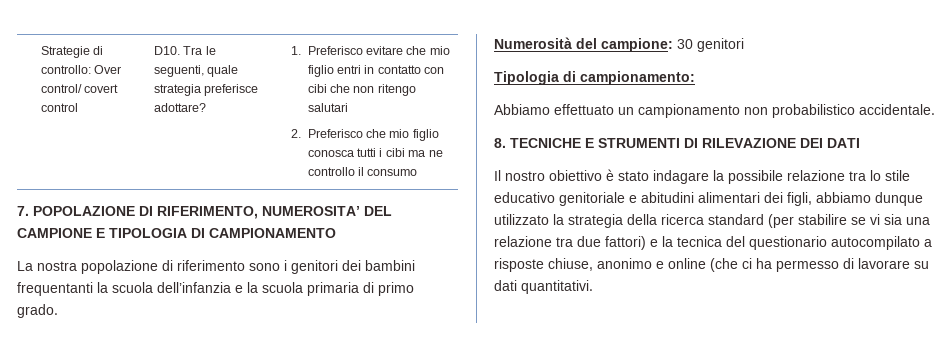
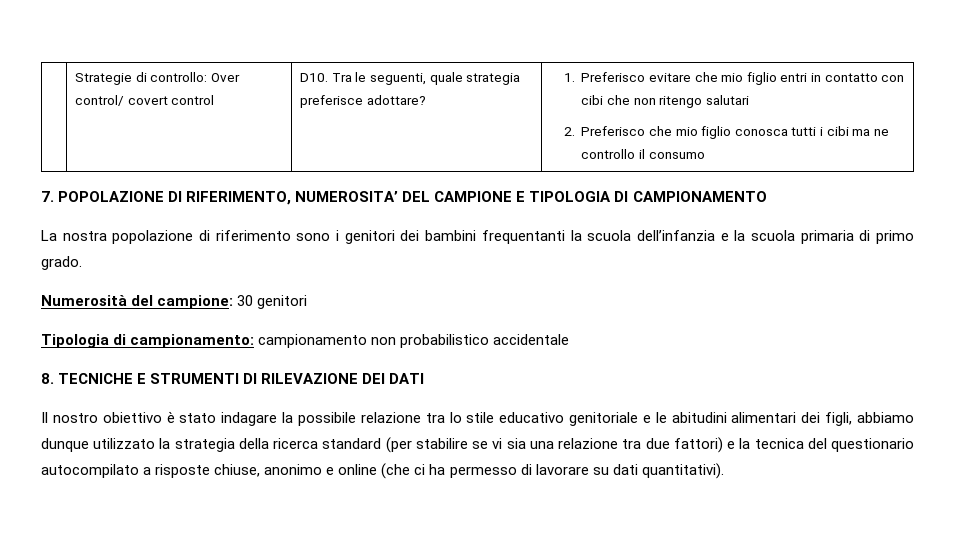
- Tipologia di campionamento:
- Abbiamo effettuato un campionamento non probabilistico accidentale.
+ Tipologia di campionamento: campionamento non probabilistico accidentale
- Il nostro obiettivo è stato indagare la possibile relazione tra lo stile educativo genitoriale e abitudini alimentari dei figli, abbiamo dunque utilizzato la strategia della ricerca standard (per stabilire se vi sia una relazione tra due fattori) e la tecnica del questionario autocompilato a risposte chiuse, anonimo e online (che ci ha permesso di lavorare su dati quantitativi.
+ Il nostro obiettivo è stato indagare la possibile relazione tra lo stile educativo genitoriale e le abitudini alimentari dei figli, abbiamo dunque utilizzato la strategia della ricerca standard (per stabilire se vi sia una relazione tra due fattori) e la tecnica del questionario autocompilato a risposte chiuse, anonimo e online (che ci ha permesso di lavorare su dati quantitativi).

